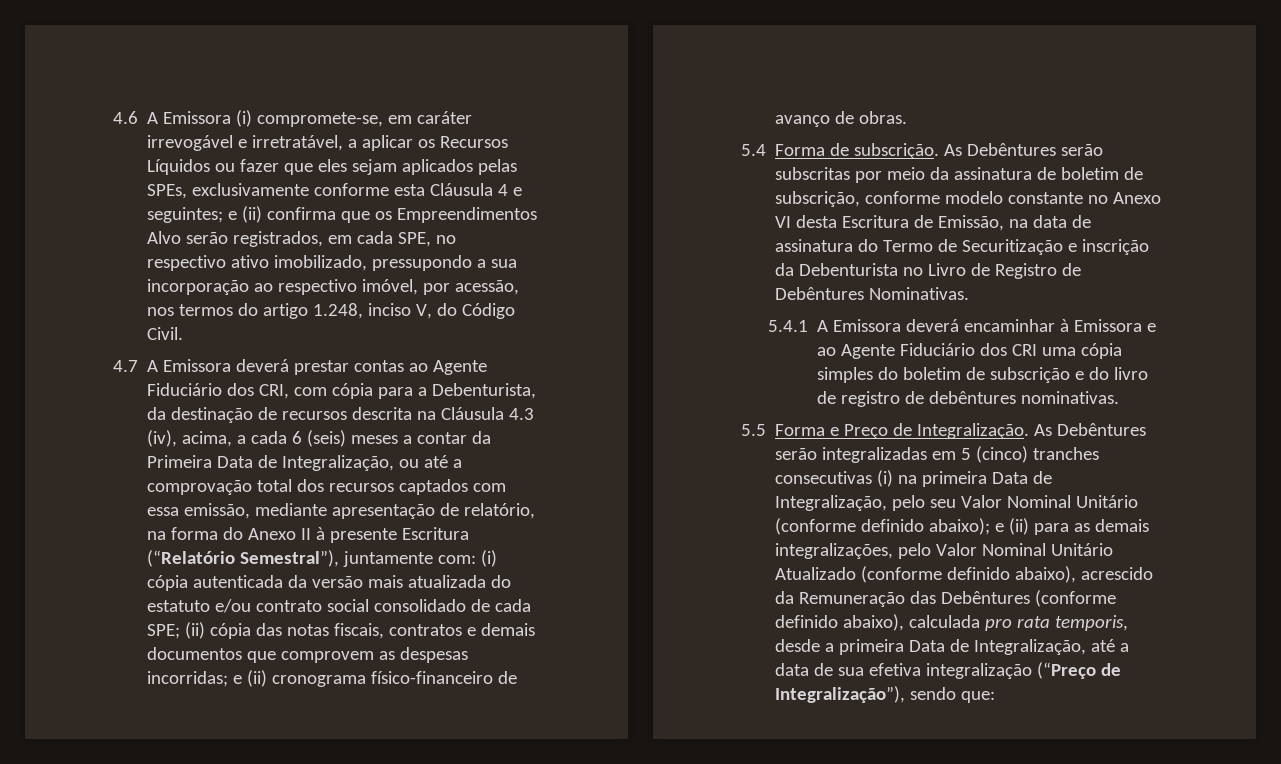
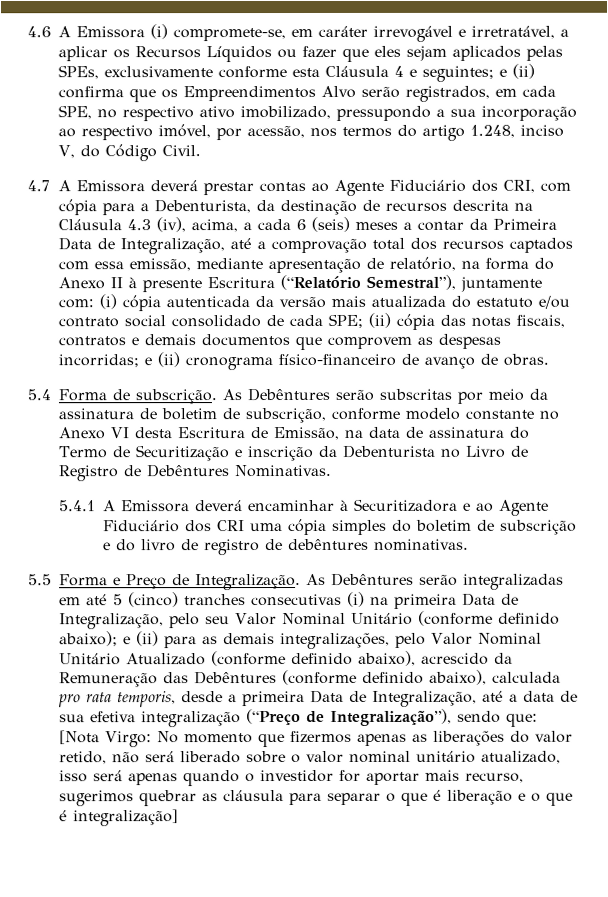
- 4.7 A Emissora deverá prestar contas ao Agente Fiduciário dos CRI, com cópia para a Debenturista, da destinação de recursos descrita na Cláusula 4.3 (iv), acima, a cada 6 (seis) meses a contar da Primeira Data de Integralização, ou até a comprovação total dos recursos captados com essa emissão, mediante apresentação de relatório, na forma do Anexo II à presente Escritura (“Relatório Semestral”), juntamente com:
+ 4.7 A Emissora deverá prestar contas ao Agente Fiduciário dos CRI, com cópia para a Debenturista, da destinação de recursos descrita na Cláusula 4.3 (iv), acima, a cada 6 (seis) meses a contar da Primeira Data de Integralização, até a comprovação total dos recursos captados com essa emissão, mediante apresentação de relatório, na forma do Anexo II à presente Escritura (“Relatório Semestral”), juntamente com:
- 5.4.1 A Emissora deverá encaminhar à Emissora e ao Agente Fiduciário dos CRI uma cópia simples do boletim de subscrição e do livro de registro de debêntures nominativas.
+ 5.4.1 A Emissora deverá encaminhar à Securitizadora e ao Agente Fiduciário dos CRI uma cópia simples do boletim de subscrição e do livro de registro de debêntures nominativas.
- As Debêntures serão integralizadas em 5 (cinco) tranches consecutivas (i) na primeira Data de Integralização, pelo seu Valor Nominal Unitário (conforme definido abaixo);
+ As Debêntures serão integralizadas em até 5 (cinco) tranches consecutivas (i) na primeira Data de Integralização, pelo seu Valor Nominal Unitário (conforme definido abaixo);
+ [Nota Virgo: No momento que fizermos apenas as liberações do valor retido, não será liberado sobre o valor nominal unitário atualizado, isso será apenas quando o investidor for aportar mais recurso, sugerimos quebrar as cláusula para separar o que é liberação e o que é integralização]

